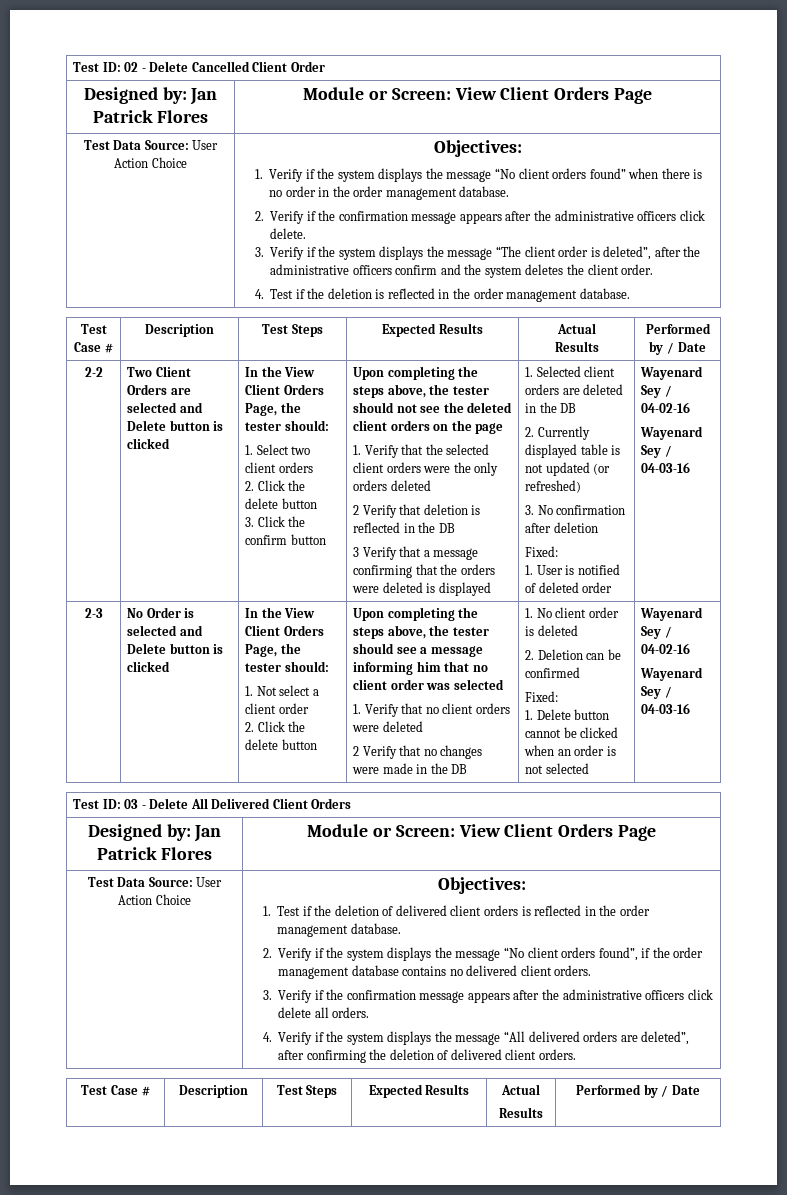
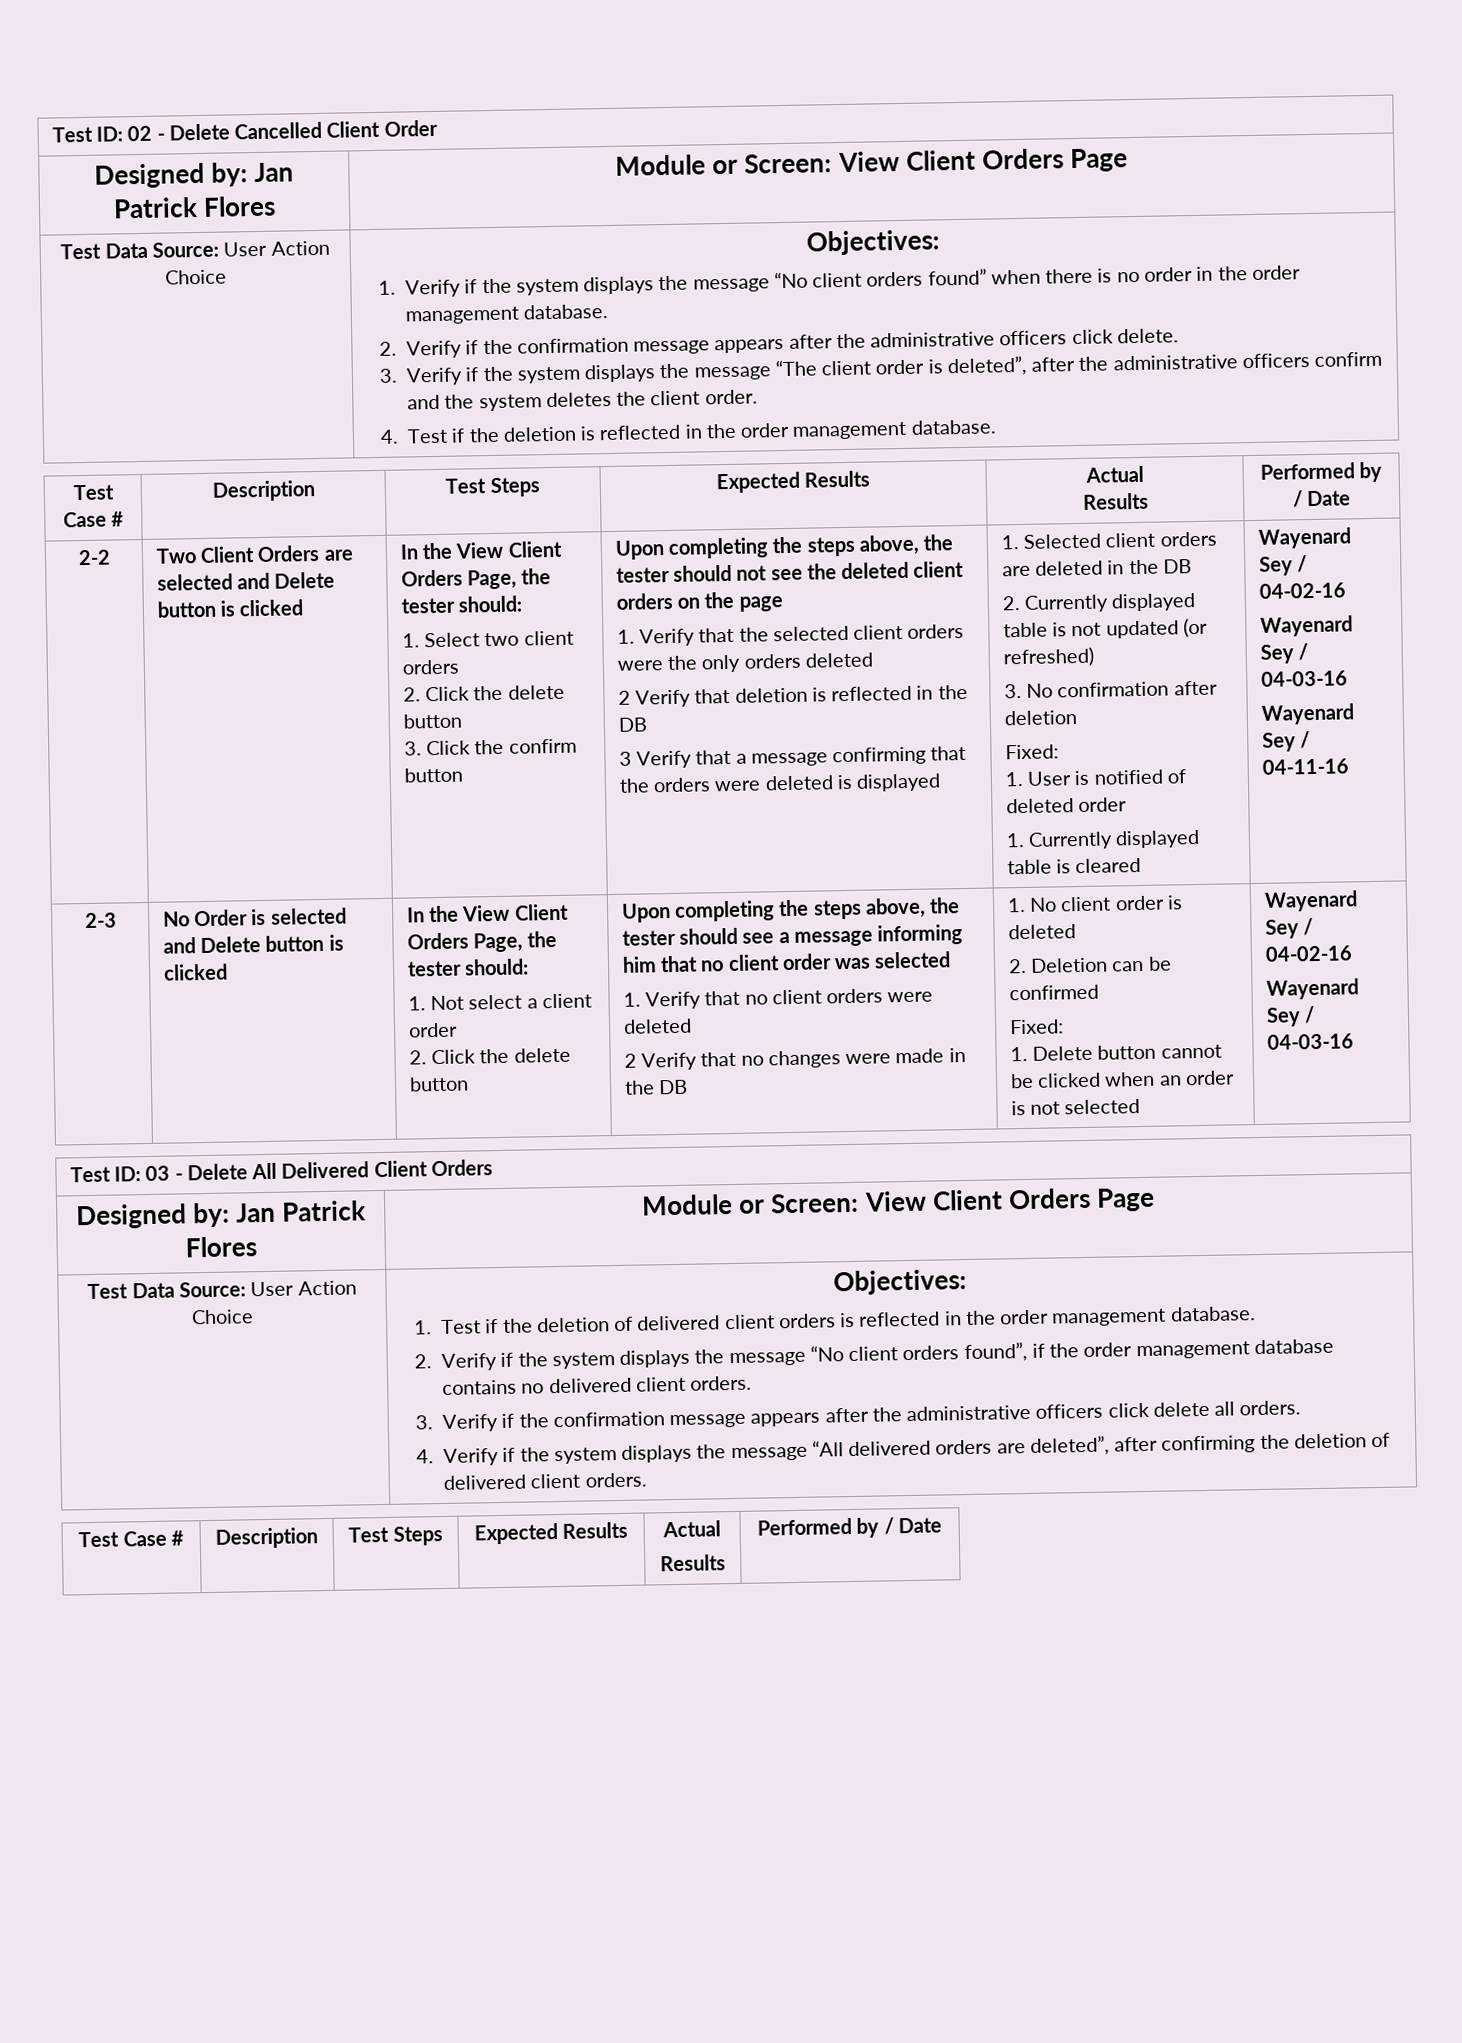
- 1. User is notified of deleted order | Wayenard Sey / 04-02-16
+ 1. User is notified of deleted order
+ 1. Currently displayed table is cleared | Wayenard Sey / 04-02-16
  Wayenard Sey / 04-03-16
+ Wayenard Sey / 04-11-16

